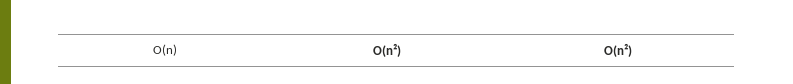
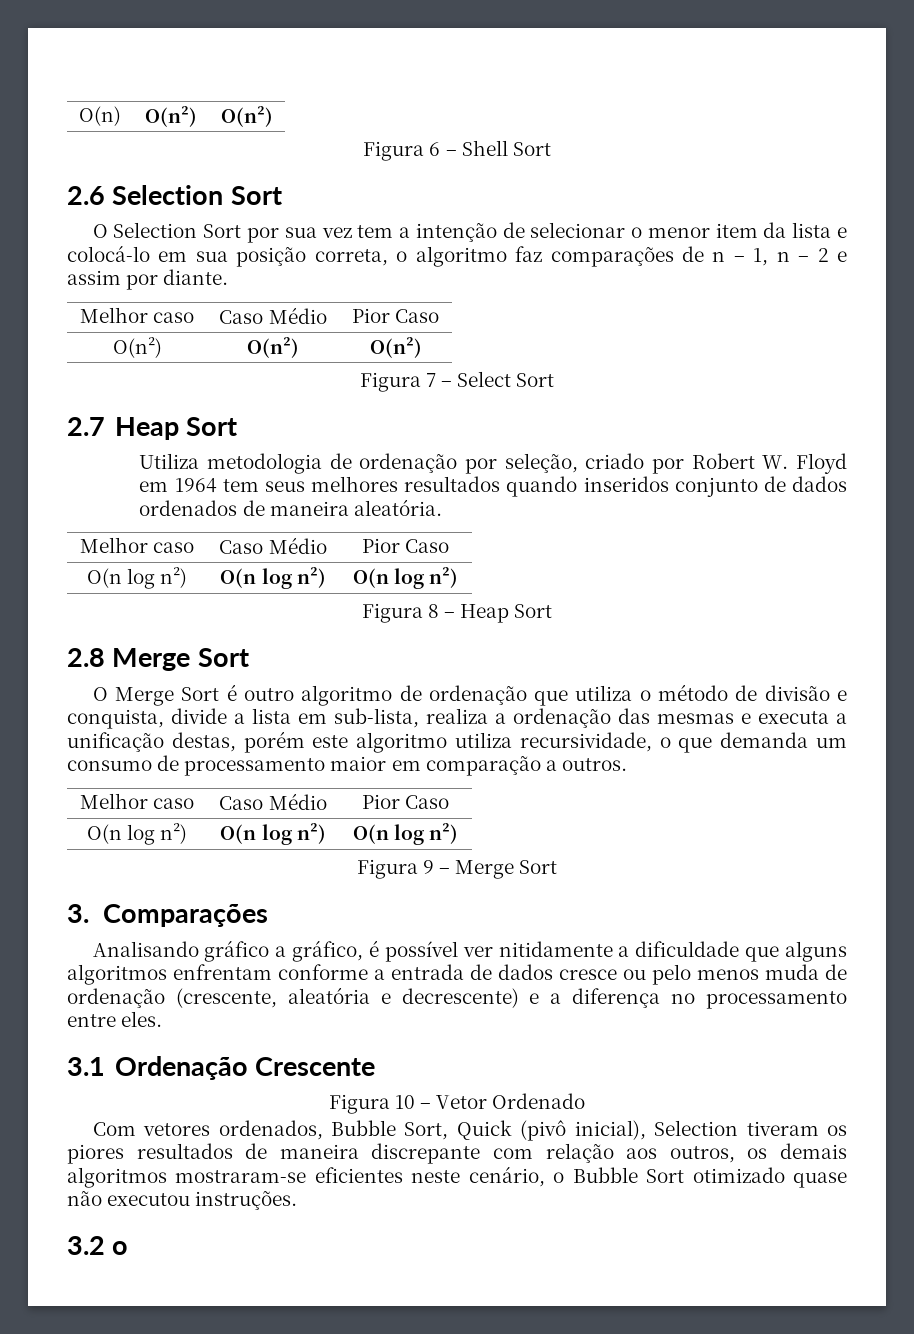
+ Figura 6 – Shell Sort
+ 2.6 Selection Sort
+ O Selection Sort por sua vez tem a intenção de selecionar o menor item da lista e colocá-lo em sua posição correta, o algoritmo faz comparações de n – 1, n – 2 e assim por diante.
+ Melhor caso | Caso Médio | Pior Caso
+ O(n²) | O(n²) | O(n²)
+ Figura 7 – Select Sort
+ 2.7 Heap Sort
+ Utiliza metodologia de ordenação por seleção, criado por Robert W. Floyd em 1964 tem seus melhores resultados quando inseridos conjunto de dados ordenados de maneira aleatória.
+ Melhor caso | Caso Médio | Pior Caso
+ O(n log n²) | O(n log n²) | O(n log n²)
+ Figura 8 – Heap Sort
+ 2.8 Merge Sort
+ O Merge Sort é outro algoritmo de ordenação que utiliza o método de divisão e conquista, divide a lista em sub-lista, realiza a ordenação das mesmas e executa a unificação destas, porém este algoritmo utiliza recursividade, o que demanda um consumo de processamento maior em comparação a outros.
+ Melhor caso | Caso Médio | Pior Caso
+ O(n log n²) | O(n log n²) | O(n log n²)
+ Figura 9 – Merge Sort
+ 3. Comparações
+ Analisando gráfico a gráfico, é possível ver nitidamente a dificuldade que alguns algoritmos enfrentam conforme a entrada de dados cresce ou pelo menos muda de ordenação (crescente, aleatória e decrescente) e a diferença no processamento entre eles.
+ 3.1 Ordenação Crescente
+ Figura 10 – Vetor Ordenado
+ Com vetores ordenados, Bubble Sort, Quick (pivô inicial), Selection tiveram os piores resultados de maneira discrepante com relação aos outros, os demais algoritmos mostraram-se eficientes neste cenário, o Bubble Sort otimizado quase não executou instruções.
+ 3.2 o

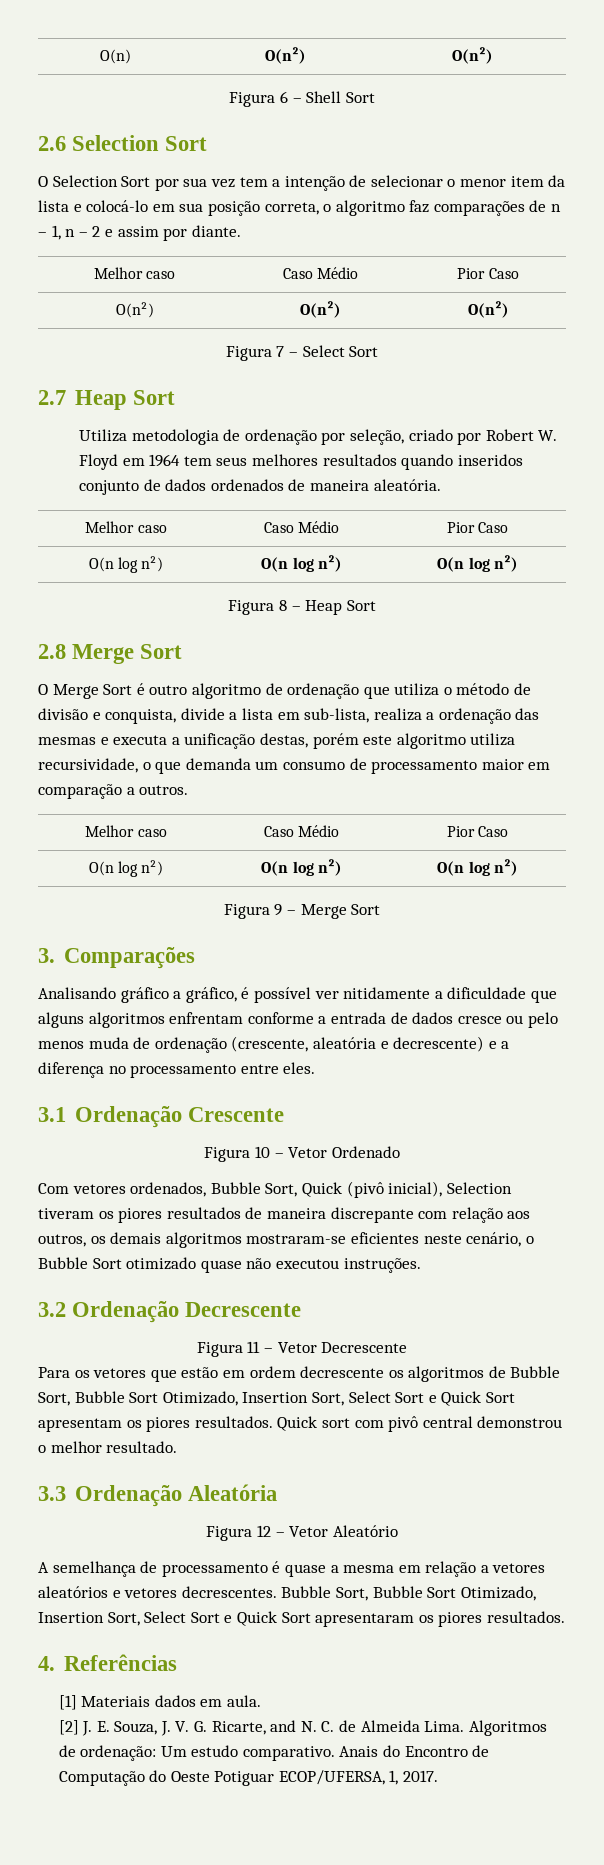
- 3.2 o
+ 3.2 Ordenação Decrescente
+ Figura 11 – Vetor Decrescente
+ Para os vetores que estão em ordem decrescente os algoritmos de Bubble Sort, Bubble Sort Otimizado, Insertion Sort, Select Sort e Quick Sort apresentam os piores resultados. Quick sort com pivô central demonstrou o melhor resultado.
+ 3.3 Ordenação Aleatória
+ Figura 12 – Vetor Aleatório
+ A semelhança de processamento é quase a mesma em relação a vetores aleatórios e vetores decrescentes. Bubble Sort, Bubble Sort Otimizado, Insertion Sort, Select Sort e Quick Sort apresentaram os piores resultados.
+ 4. Referências
+ [1] Materiais dados em aula.
+ [2] J. E. Souza, J. V. G. Ricarte, and N. C. de Almeida Lima. Algoritmos de ordenação: Um estudo comparativo. Anais do Encontro de Computação do Oeste Potiguar ECOP/UFERSA, 1, 2017.

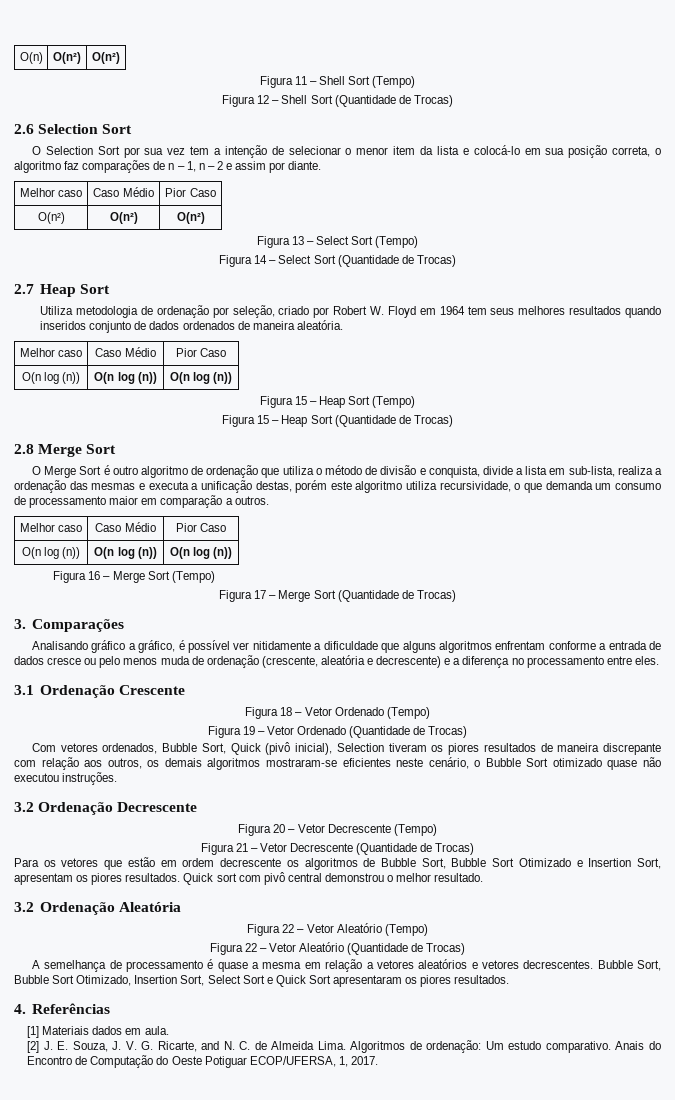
- Figura 6 – Shell Sort
+ Figura 11 – Shell Sort (Tempo)
+ Figura 12 – Shell Sort (Quantidade de Trocas)
- Figura 7 – Select Sort
+ Figura 13 – Select Sort (Tempo)
+ Figura 14 – Select Sort (Quantidade de Trocas)
  Utiliza metodologia de ordenação por seleção, criado por Robert W. Floyd em 1964 tem seus melhores resultados quando inseridos conjunto de dados ordenados de maneira aleatória.
  Melhor caso | Caso Médio | Pior Caso
- O(n log n²) | O(n log n²) | O(n log n²)
- Figura 8 – Heap Sort
+ O(n log (n)) | O(n log (n)) | O(n log (n))
+ Figura 15 – Heap Sort (Tempo)
+ Figura 15 – Heap Sort (Quantidade de Trocas)
  O Merge Sort é outro algoritmo de ordenação que utiliza o método de divisão e conquista, divide a lista em sub-lista, realiza a ordenação das mesmas e executa a unificação destas, porém este algoritmo utiliza recursividade, o que demanda um consumo de processamento maior em comparação a outros.
  Melhor caso | Caso Médio | Pior Caso
- O(n log n²) | O(n log n²) | O(n log n²)
- Figura 9 – Merge Sort
+ O(n log (n)) | O(n log (n)) | O(n log (n))
+ Figura 16 – Merge Sort (Tempo)
+ Figura 17 – Merge Sort (Quantidade de Trocas)
- Figura 10 – Vetor Ordenado
+ Figura 18 – Vetor Ordenado (Tempo)
+ Figura 19 – Vetor Ordenado (Quantidade de Trocas)
- Figura 11 – Vetor Decrescente
+ Figura 20 – Vetor Decrescente (Tempo)
+ Figura 21 – Vetor Decrescente (Quantidade de Trocas)
- Para os vetores que estão em ordem decrescente os algoritmos de Bubble Sort, Bubble Sort Otimizado, Insertion Sort, Select Sort e Quick Sort apresentam os piores resultados.
+ Para os vetores que estão em ordem decrescente os algoritmos de Bubble Sort, Bubble Sort Otimizado e Insertion Sort, apresentam os piores resultados.
- 3.3 Ordenação Aleatória
+ 3.2 Ordenação Aleatória
- Figura 12 – Vetor Aleatório
+ Figura 22 – Vetor Aleatório (Tempo)
+ Figura 22 – Vetor Aleatório (Quantidade de Trocas)

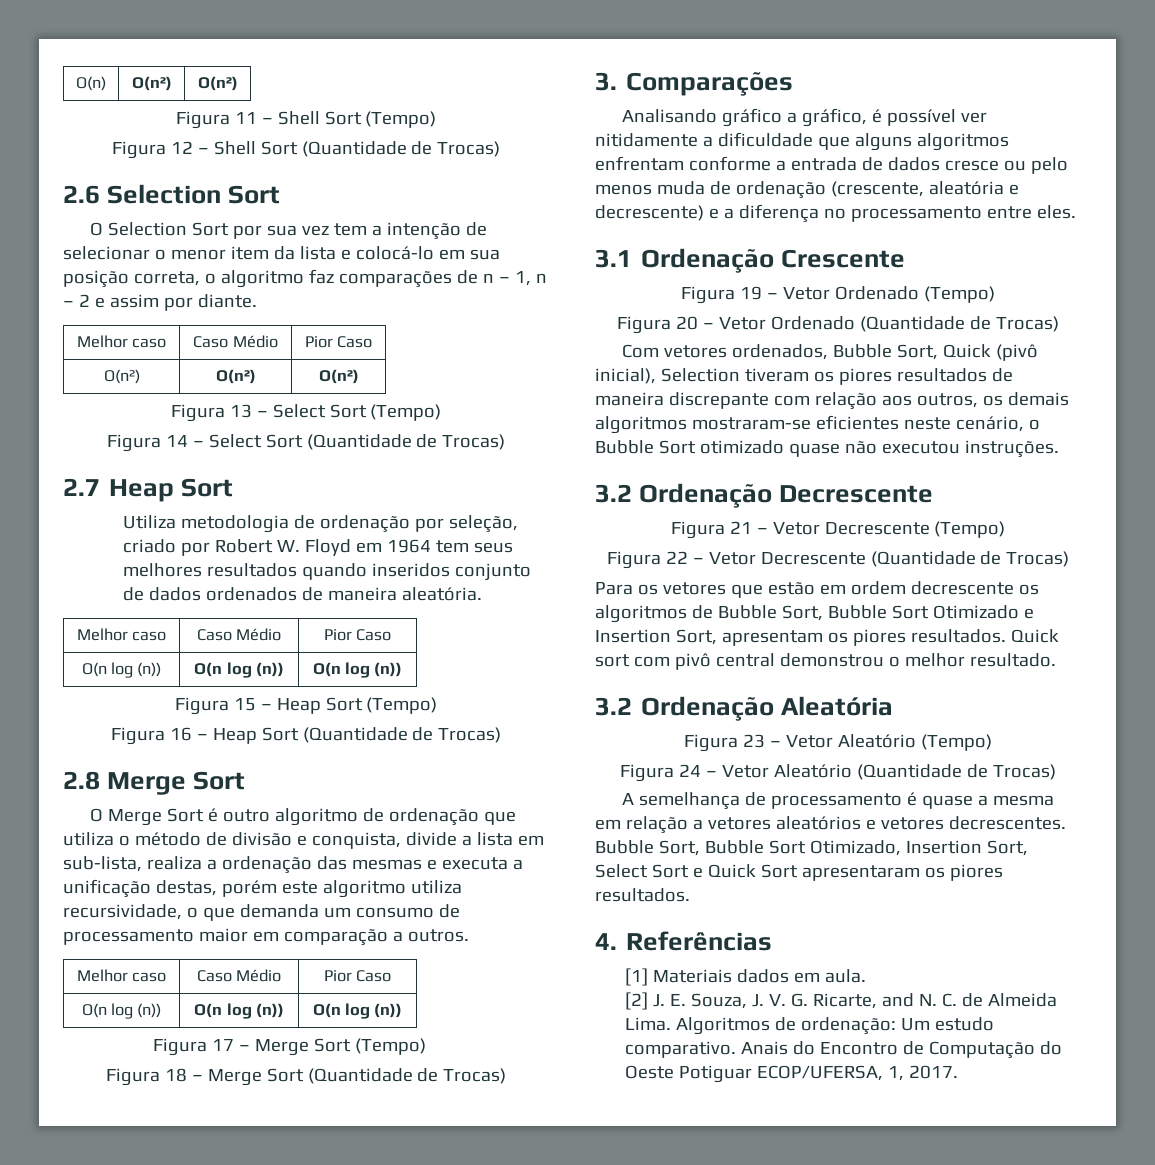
- Figura 15 – Heap Sort (Quantidade de Trocas)
+ Figura 16 – Heap Sort (Quantidade de Trocas)
- Figura 16 – Merge Sort (Tempo)
+ Figura 17 – Merge Sort (Tempo)
- Figura 17 – Merge Sort (Quantidade de Trocas)
+ Figura 18 – Merge Sort (Quantidade de Trocas)
- Figura 18 – Vetor Ordenado (Tempo)
+ Figura 19 – Vetor Ordenado (Tempo)
- Figura 19 – Vetor Ordenado (Quantidade de Trocas)
+ Figura 20 – Vetor Ordenado (Quantidade de Trocas)
- Figura 20 – Vetor Decrescente (Tempo)
+ Figura 21 – Vetor Decrescente (Tempo)
- Figura 21 – Vetor Decrescente (Quantidade de Trocas)
+ Figura 22 – Vetor Decrescente (Quantidade de Trocas)
- Figura 22 – Vetor Aleatório (Tempo)
+ Figura 23 – Vetor Aleatório (Tempo)
- Figura 22 – Vetor Aleatório (Quantidade de Trocas)
+ Figura 24 – Vetor Aleatório (Quantidade de Trocas)

